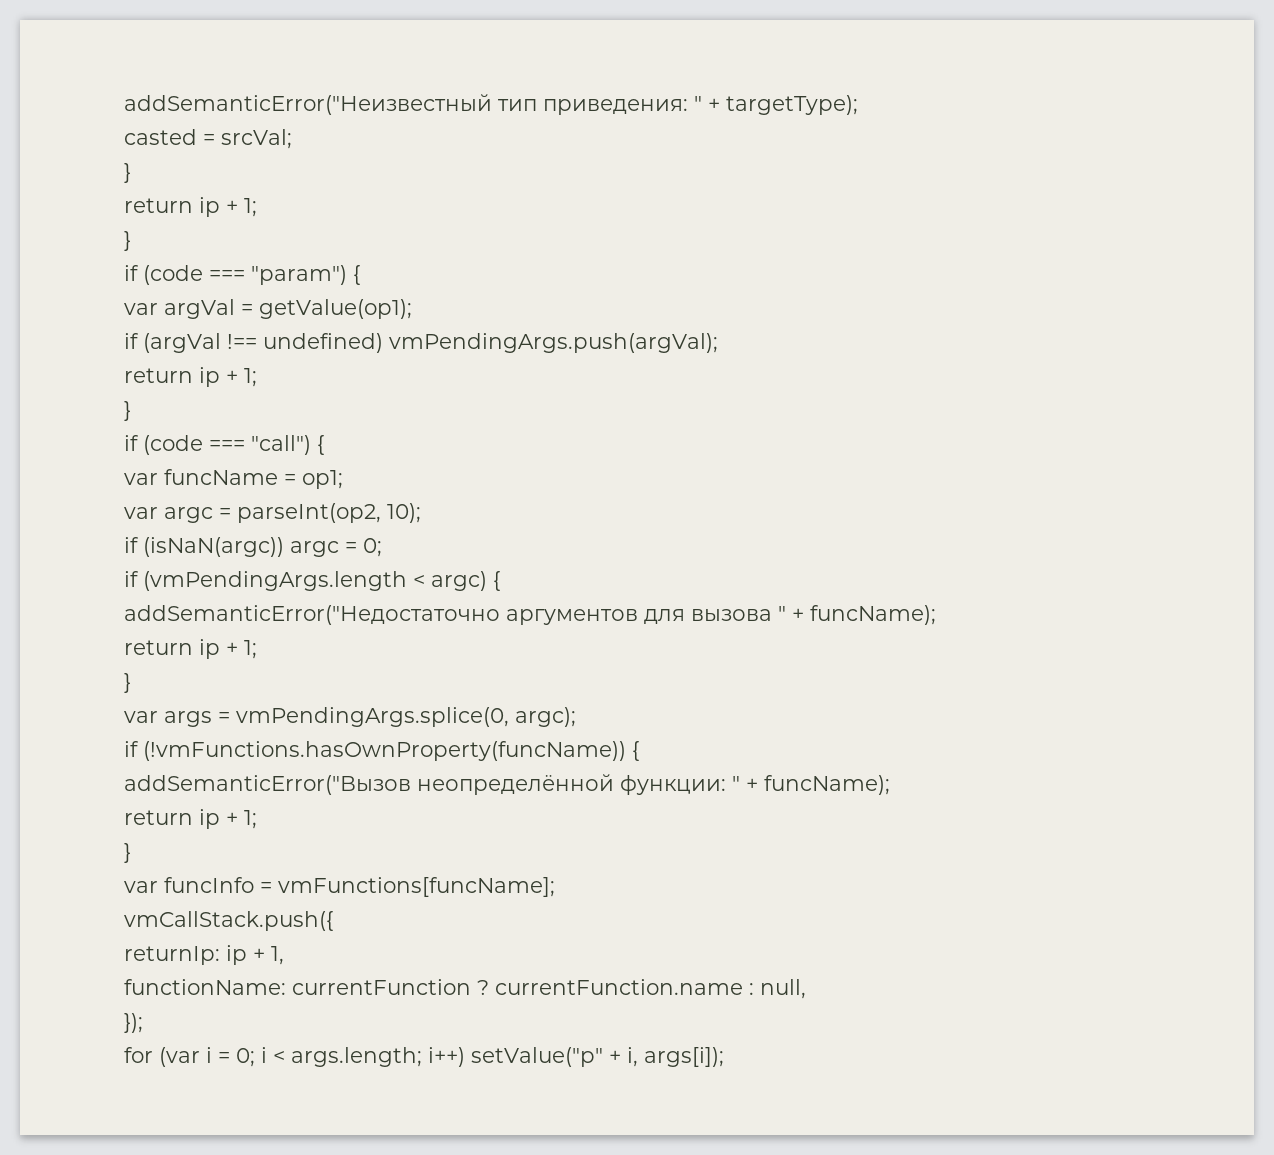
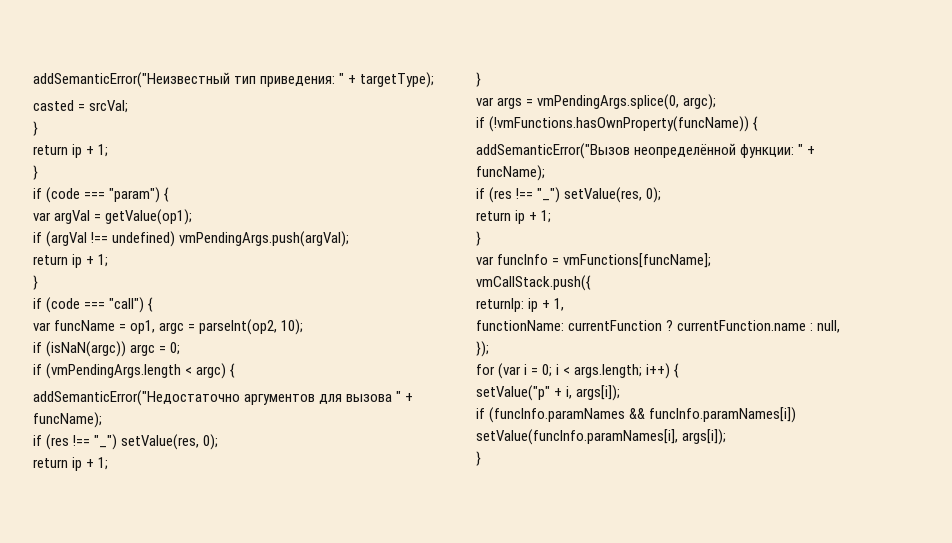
- var funcName = op1;
- var argc = parseInt(op2, 10);
+ var funcName = op1, argc = parseInt(op2, 10);
  addSemanticError("Недостаточно аргументов для вызова " + funcName);
+ if (res !== "_") setValue(res, 0);
  addSemanticError("Вызов неопределённой функции: " + funcName);
+ if (res !== "_") setValue(res, 0);
- for (var i = 0; i < args.length; i++) setValue("p" + i, args[i]);
+ for (var i = 0; i < args.length; i++) {
+ setValue("p" + i, args[i]);
+ if (funcInfo.paramNames && funcInfo.paramNames[i]) setValue(funcInfo.paramNames[i], args[i]);
+ }

